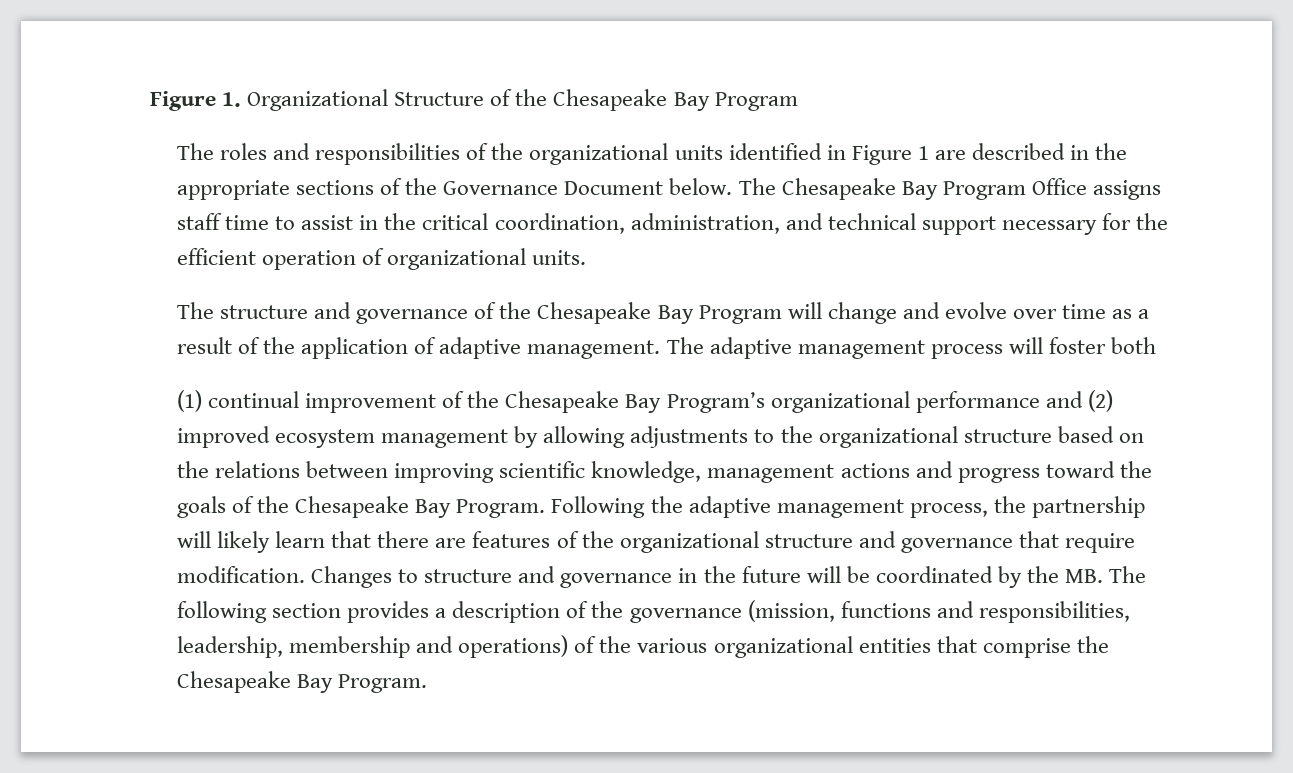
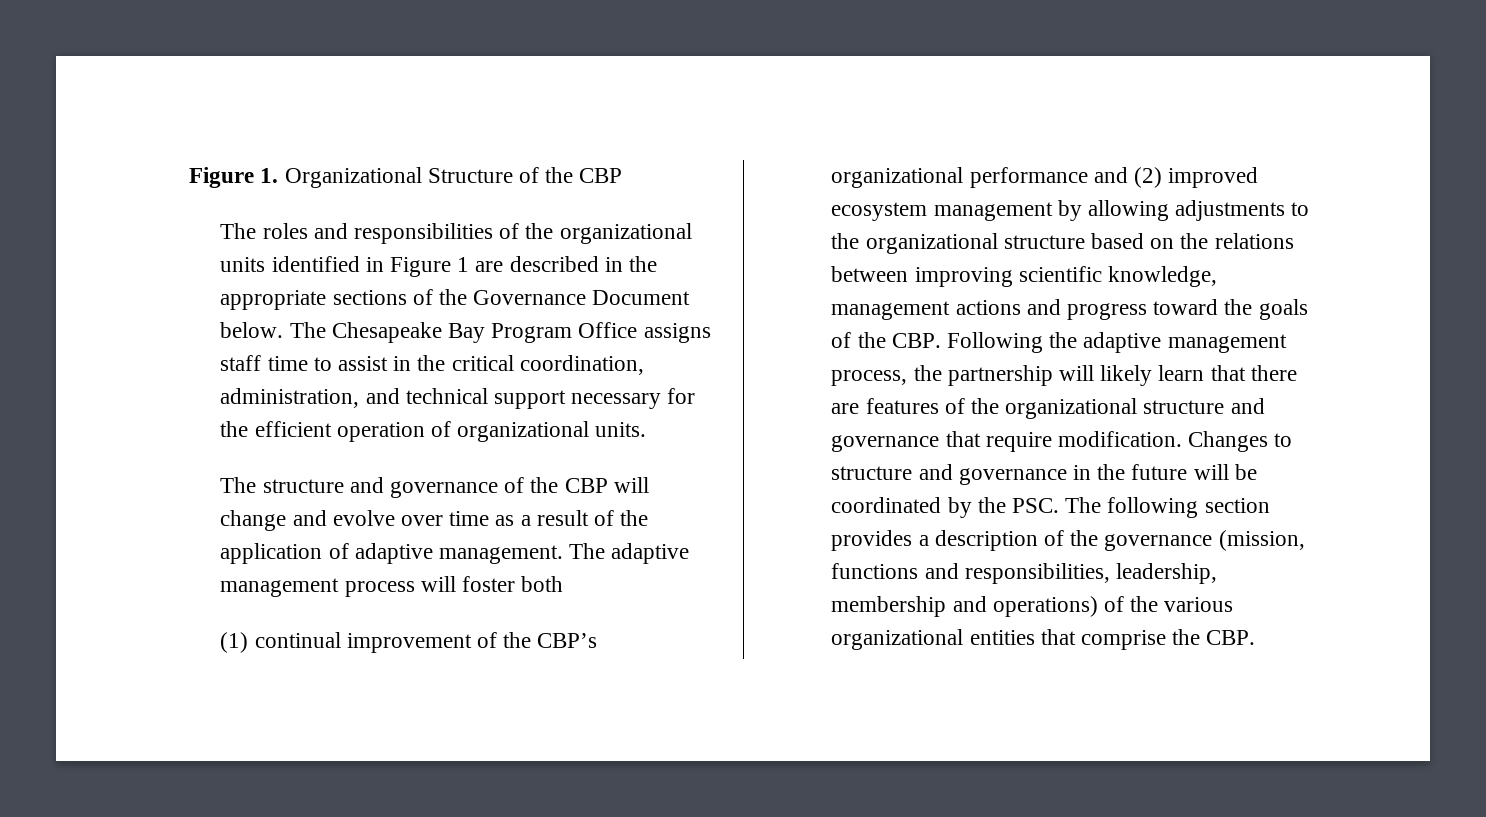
- Figure 1. Organizational Structure of the Chesapeake Bay Program
+ Figure 1. Organizational Structure of the CBP
- The structure and governance of the Chesapeake Bay Program will change and evolve over time as a result of the application of adaptive management.
+ The structure and governance of the CBP will change and evolve over time as a result of the application of adaptive management.
- (1) continual improvement of the Chesapeake Bay Program’s organizational performance and (2) improved ecosystem management by allowing adjustments to the organizational structure based on the relations between improving scientific knowledge, management actions and progress toward the goals of the Chesapeake Bay Program. Following the adaptive management process, the partnership will likely learn that there are features of the organizational structure and governance that require modification.
+ (1) continual improvement of the CBP’s organizational performance and (2) improved ecosystem management by allowing adjustments to the organizational structure based on the relations between improving scientific knowledge, management actions and progress toward the goals of the CBP. Following the adaptive management process, the partnership will likely learn that there are features of the organizational structure and governance that require modification.
- Changes to structure and governance in the future will be coordinated by the MB. The following section provides a description of the governance (mission, functions and responsibilities, leadership, membership and operations) of the various organizational entities that comprise the Chesapeake Bay Program.
+ Changes to structure and governance in the future will be coordinated by the PSC. The following section provides a description of the governance (mission, functions and responsibilities, leadership, membership and operations) of the various organizational entities that comprise the CBP.

